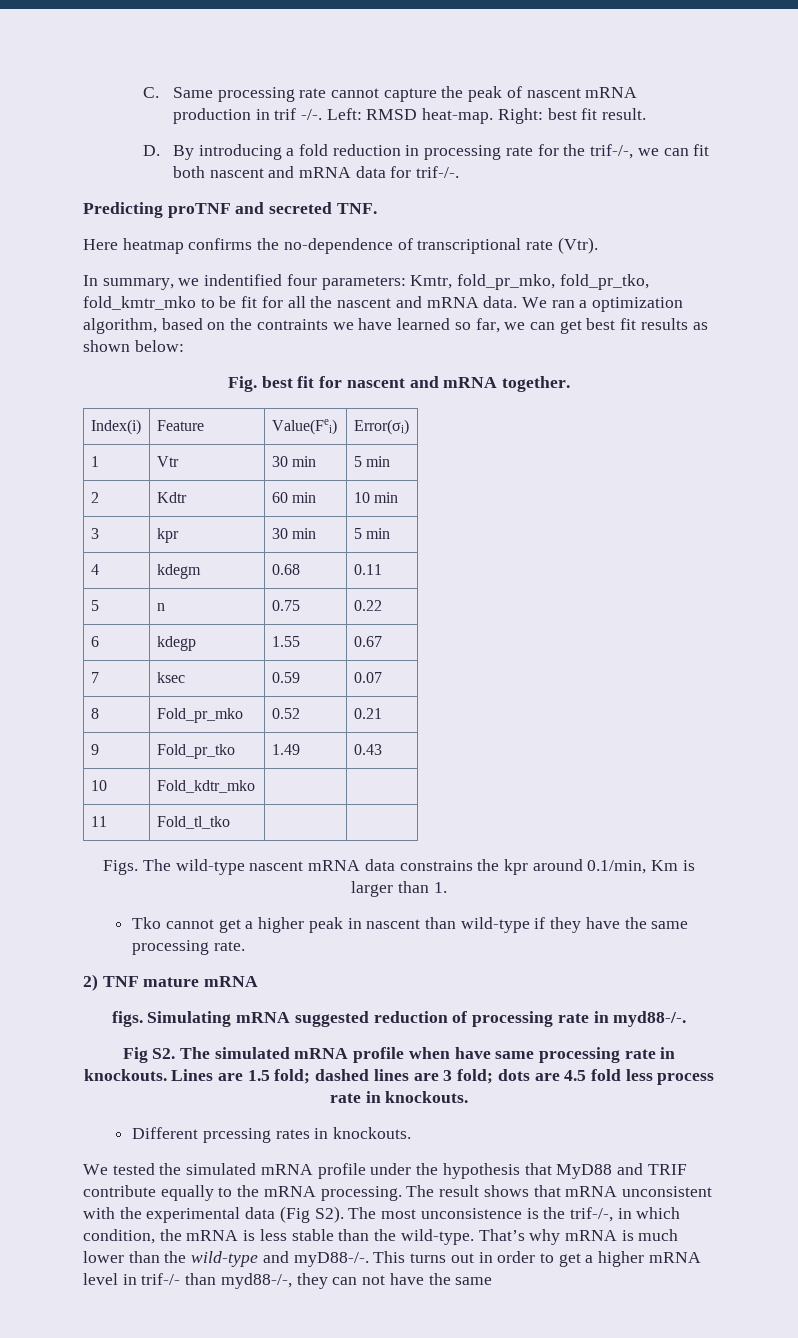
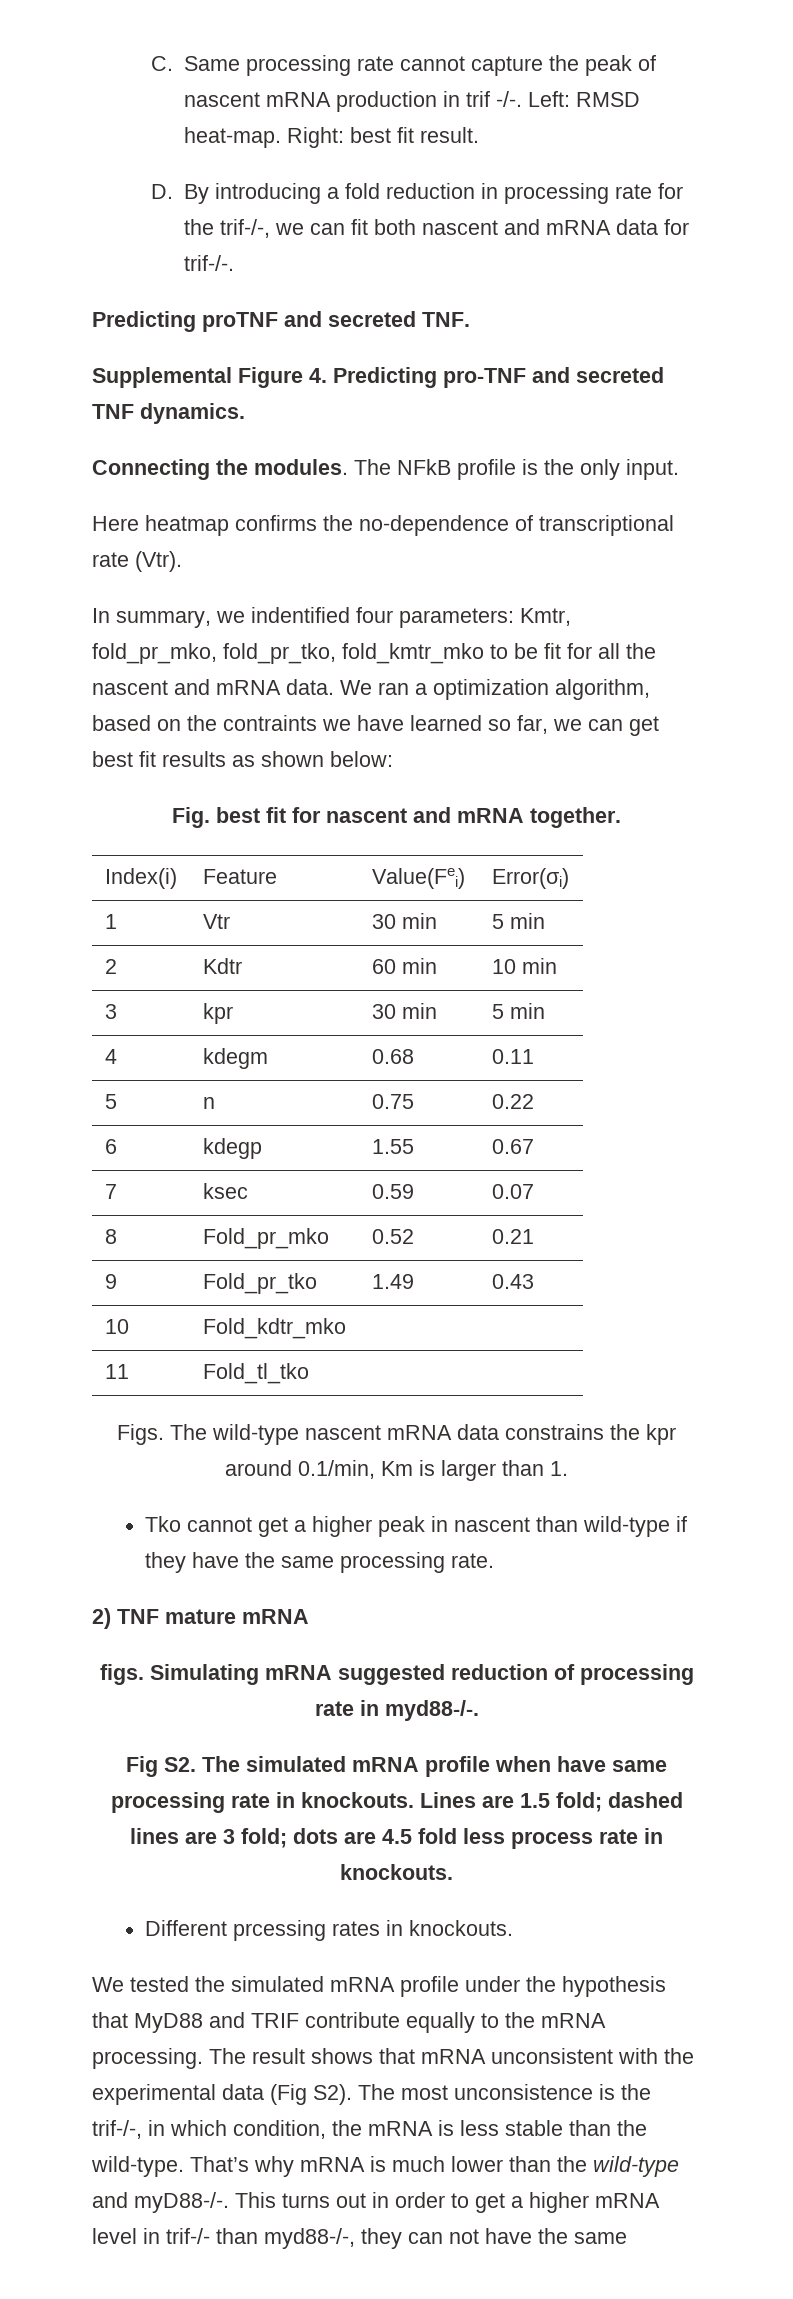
+ Supplemental Figure 4. Predicting pro-TNF and secreted TNF dynamics.
+ Connecting the modules. The NFkB profile is the only input.

